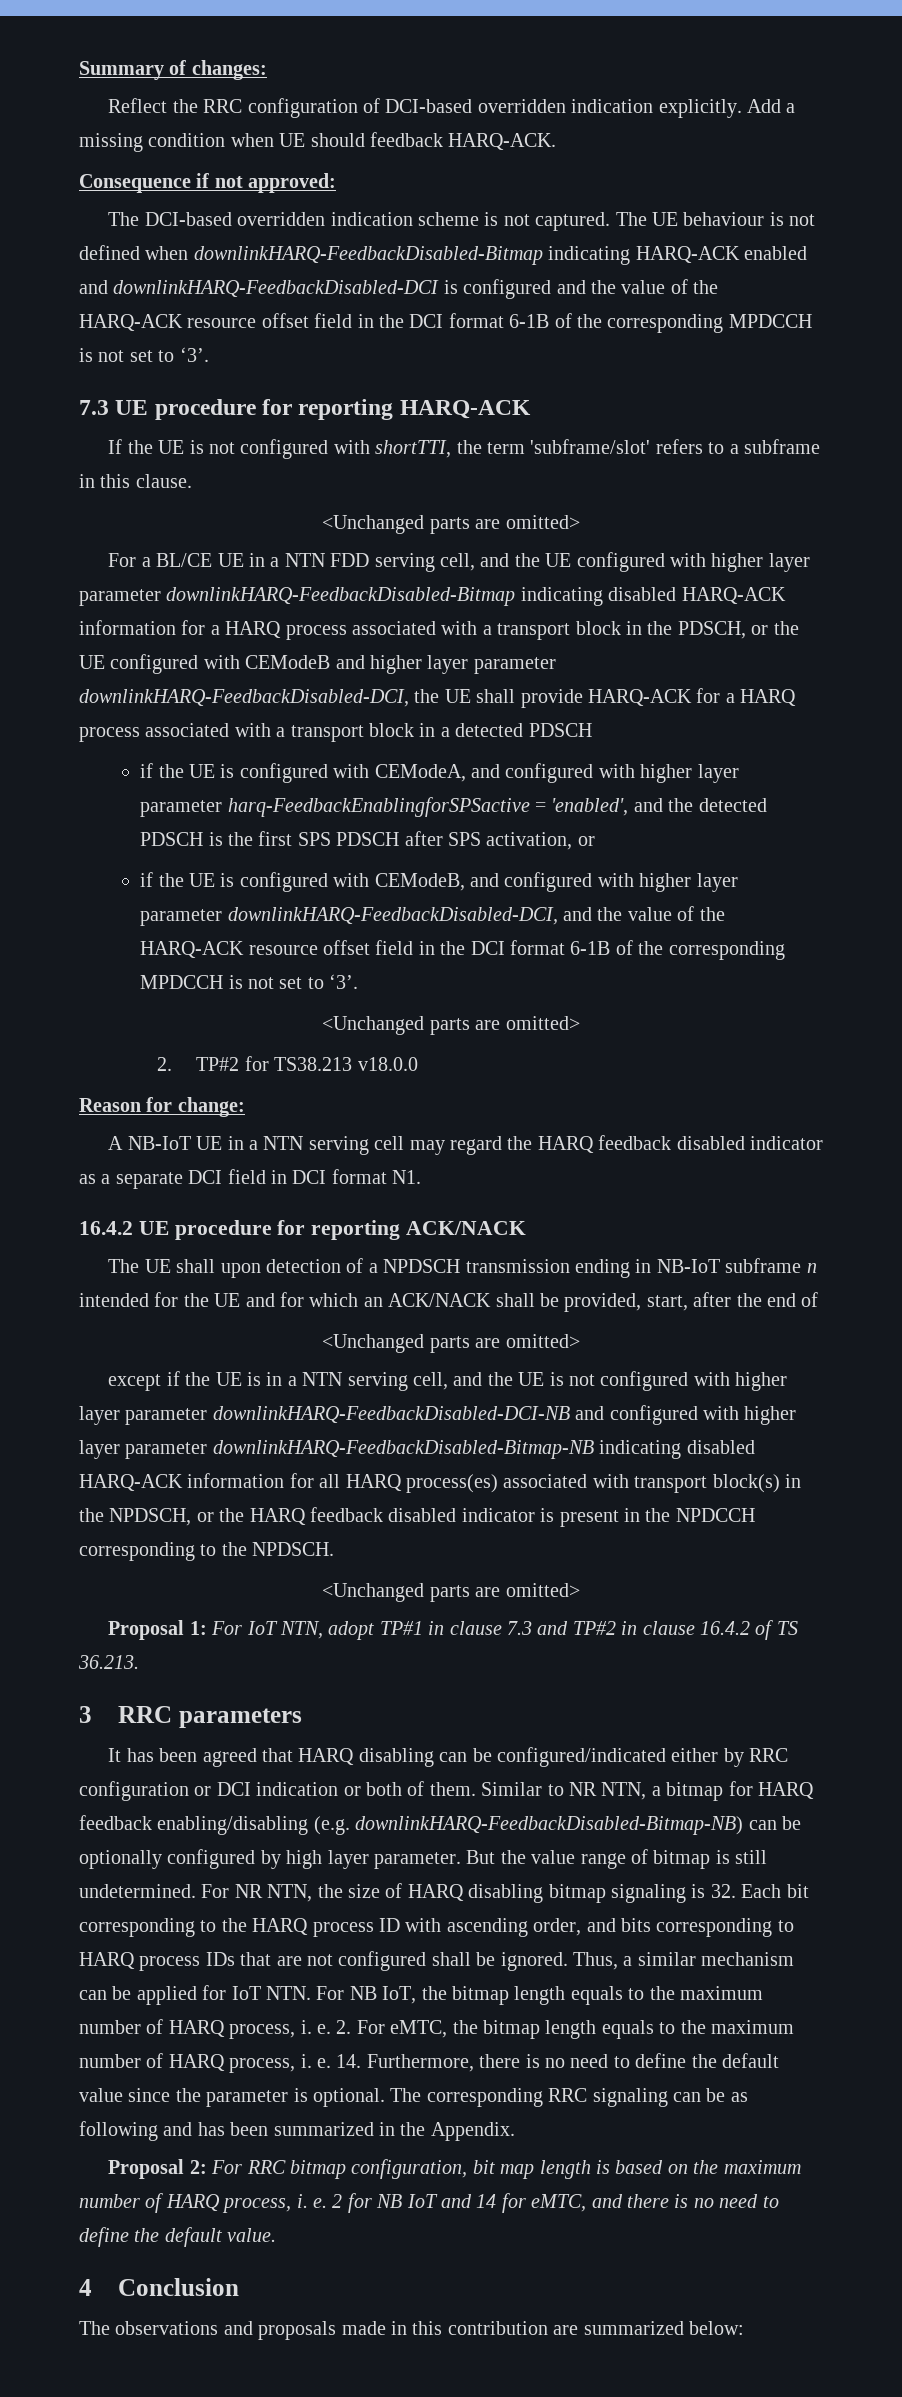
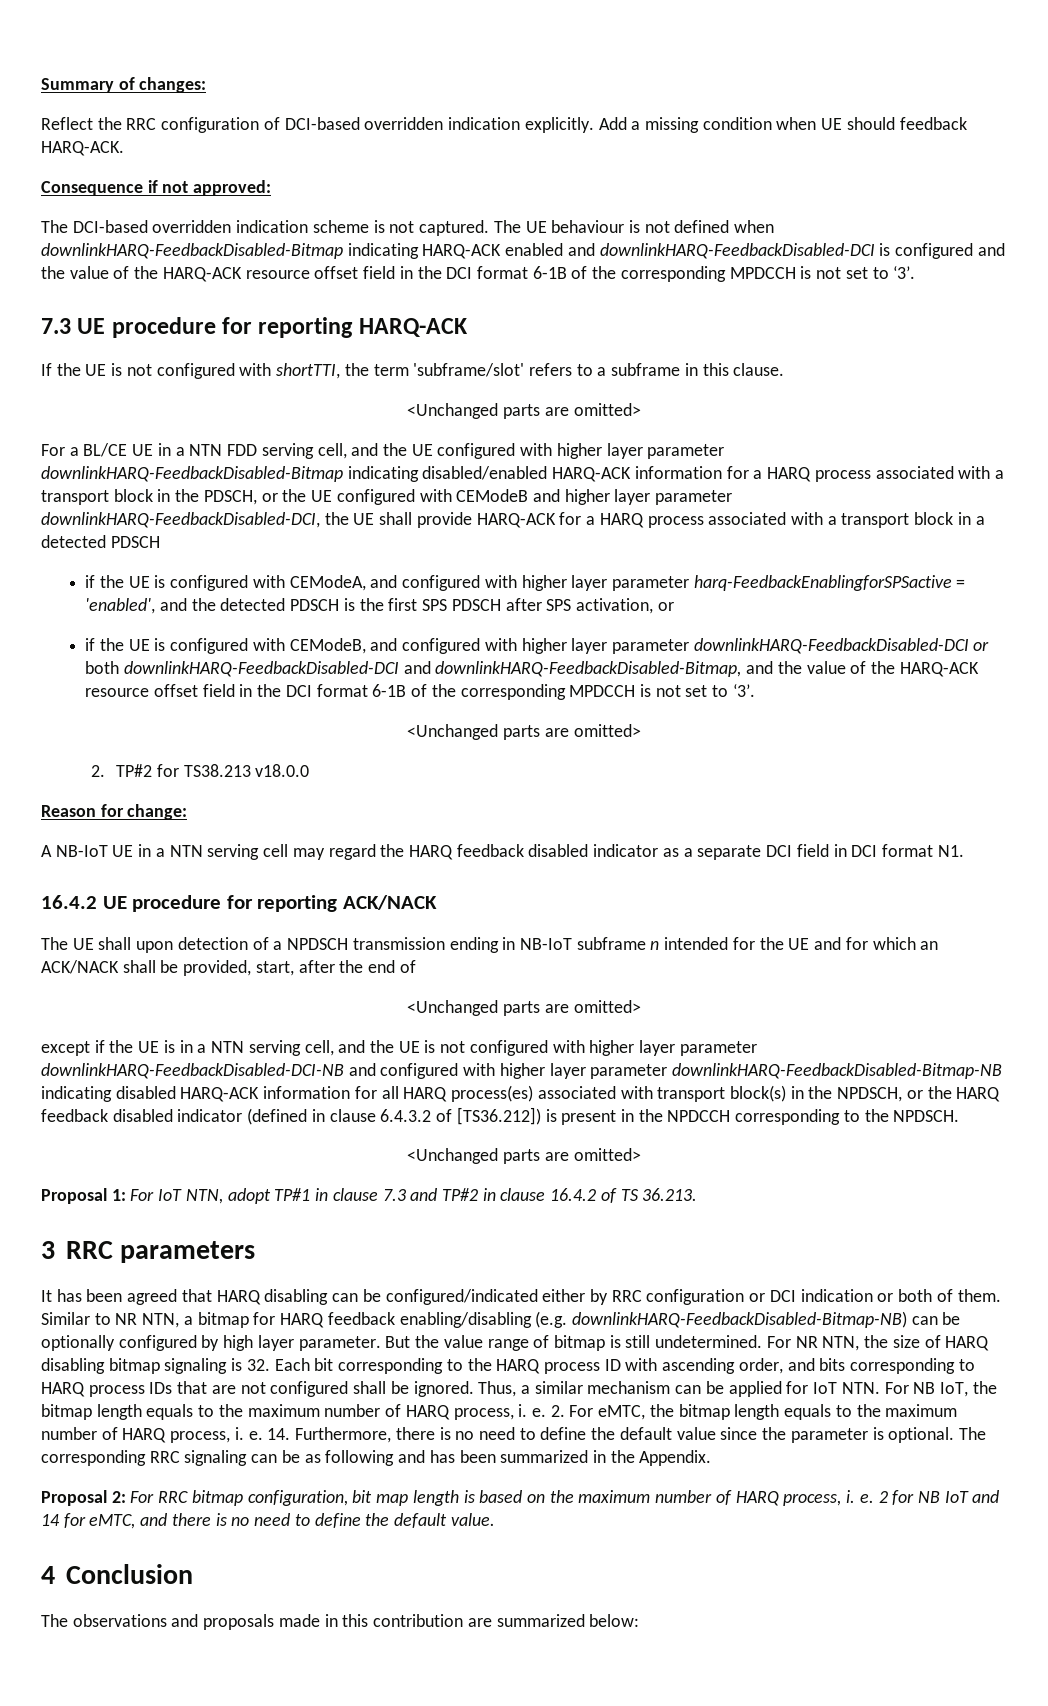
- For a BL/CE UE in a NTN FDD serving cell, and the UE configured with higher layer parameter downlinkHARQ-FeedbackDisabled-Bitmap indicating disabled HARQ-ACK information for a HARQ process associated with a transport block in the PDSCH, or the UE configured with CEModeB and higher layer parameter downlinkHARQ-FeedbackDisabled-DCI, the UE shall provide HARQ-ACK for a HARQ process associated with a transport block in a detected PDSCH
+ For a BL/CE UE in a NTN FDD serving cell, and the UE configured with higher layer parameter downlinkHARQ-FeedbackDisabled-Bitmap indicating disabled/enabled HARQ-ACK information for a HARQ process associated with a transport block in the PDSCH, or the UE configured with CEModeB and higher layer parameter downlinkHARQ-FeedbackDisabled-DCI, the UE shall provide HARQ-ACK for a HARQ process associated with a transport block in a detected PDSCH
- if the UE is configured with CEModeB, and configured with higher layer parameter downlinkHARQ-FeedbackDisabled-DCI, and the value of the HARQ-ACK resource offset field in the DCI format 6-1B of the corresponding MPDCCH is not set to ‘3’.
+ if the UE is configured with CEModeB, and configured with higher layer parameter downlinkHARQ-FeedbackDisabled-DCI or both downlinkHARQ-FeedbackDisabled-DCI and downlinkHARQ-FeedbackDisabled-Bitmap, and the value of the HARQ-ACK resource offset field in the DCI format 6-1B of the corresponding MPDCCH is not set to ‘3’.
- except if the UE is in a NTN serving cell, and the UE is not configured with higher layer parameter downlinkHARQ-FeedbackDisabled-DCI-NB and configured with higher layer parameter downlinkHARQ-FeedbackDisabled-Bitmap-NB indicating disabled HARQ-ACK information for all HARQ process(es) associated with transport block(s) in the NPDSCH, or the HARQ feedback disabled indicator is present in the NPDCCH corresponding to the NPDSCH.
+ except if the UE is in a NTN serving cell, and the UE is not configured with higher layer parameter downlinkHARQ-FeedbackDisabled-DCI-NB and configured with higher layer parameter downlinkHARQ-FeedbackDisabled-Bitmap-NB indicating disabled HARQ-ACK information for all HARQ process(es) associated with transport block(s) in the NPDSCH, or the HARQ feedback disabled indicator (defined in clause 6.4.3.2 of [TS36.212]) is present in the NPDCCH corresponding to the NPDSCH.

